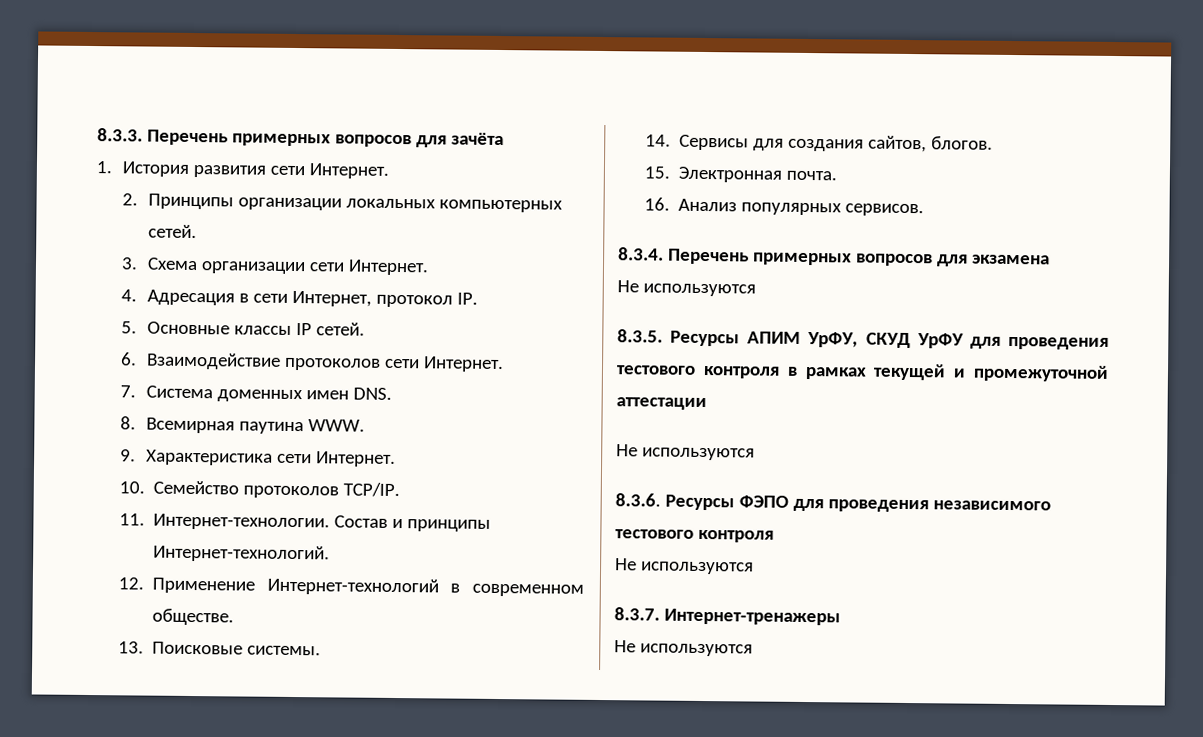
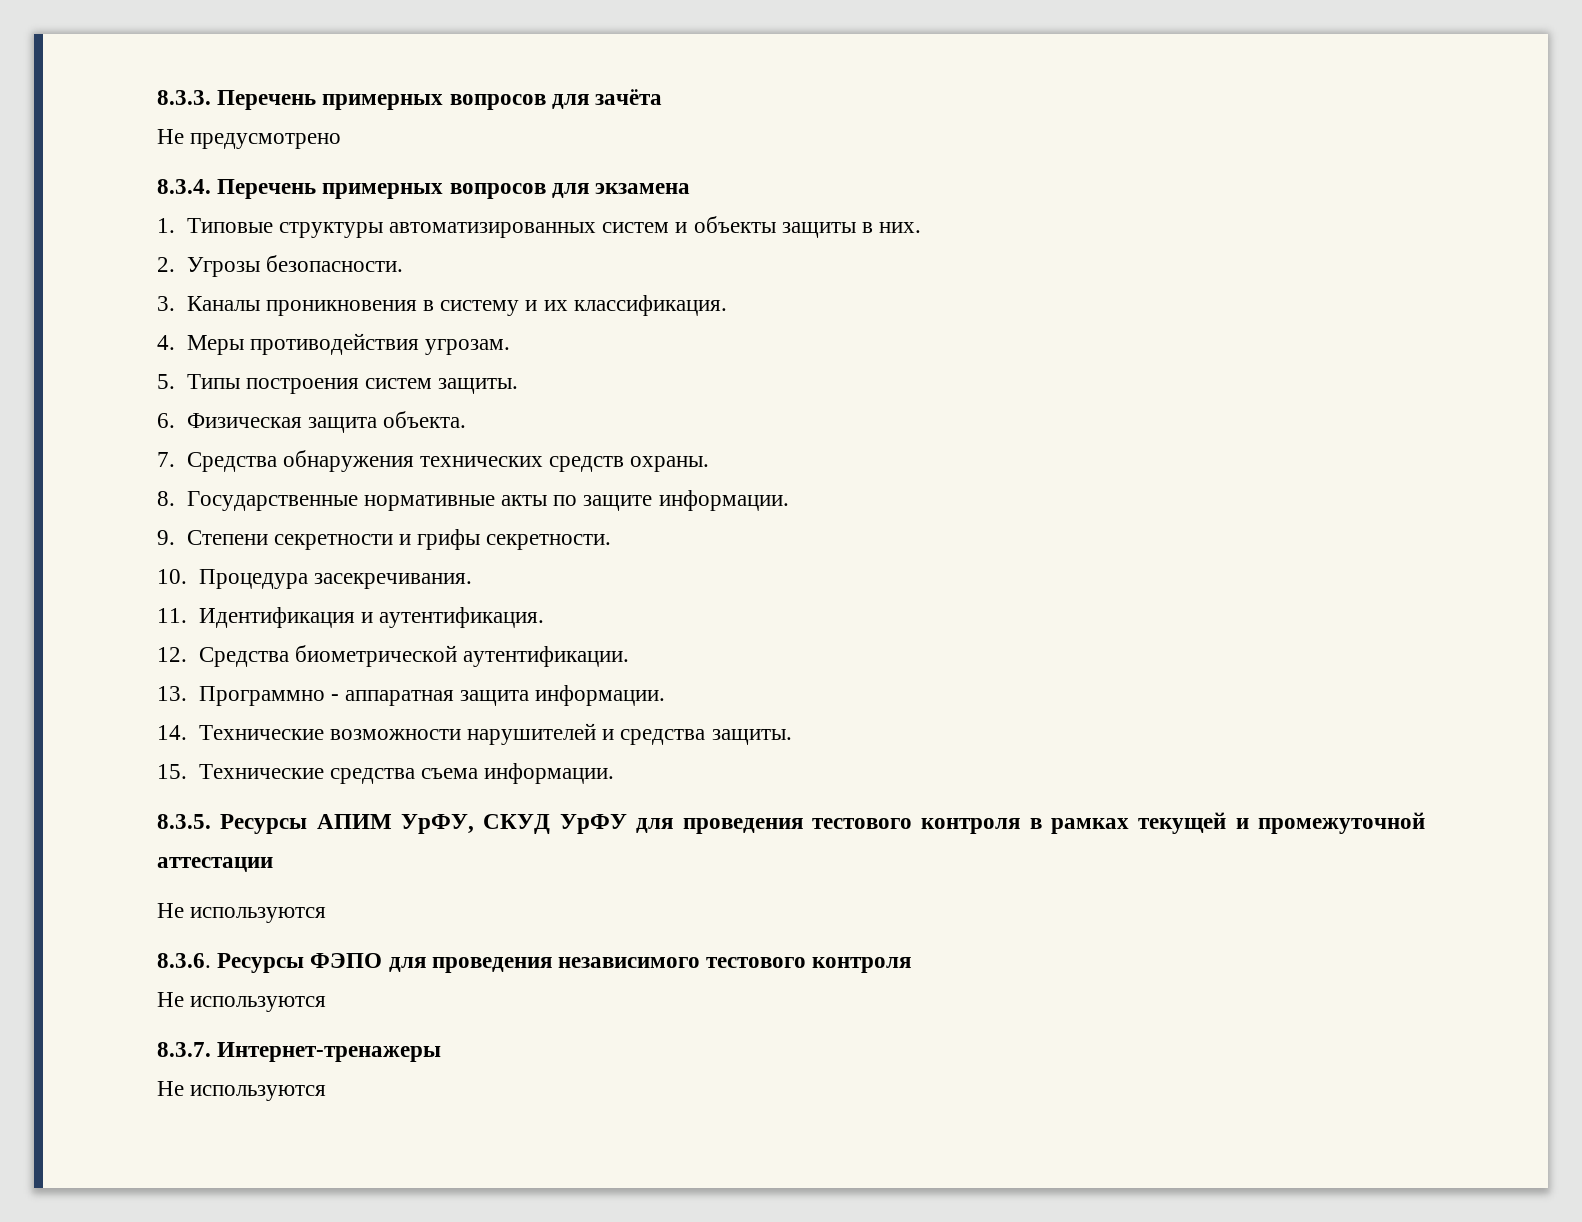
- 1. История развития сети Интернет.
- 2. Принципы организации локальных компьютерных сетей.
- 3. Схема организации сети Интернет.
- 4. Адресация в сети Интернет, протокол IP.
- 5. Основные классы IP сетей.
- 6. Взаимодействие протоколов сети Интернет.
- 7. Система доменных имен DNS.
- 8. Всемирная паутина WWW.
- 9. Характеристика сети Интернет.
- 10. Семейство протоколов TCP/IP.
- 11. Интернет-технологии. Состав и принципы Интернет-технологий.
- 12. Применение Интернет-технологий в современном обществе.
- 13. Поисковые системы.
- 14. Сервисы для создания сайтов, блогов.
- 15. Электронная почта.
- 16. Анализ популярных сервисов.
+ Не предусмотрено
  8.3.4. Перечень примерных вопросов для экзамена
- Не используются
+ 1. Типовые структуры автоматизированных систем и объекты защиты в них.
+ 2. Угрозы безопасности.
+ 3. Каналы проникновения в систему и их классификация.
+ 4. Меры противодействия угрозам.
+ 5. Типы построения систем защиты.
+ 6. Физическая защита объекта.
+ 7. Средства обнаружения технических средств охраны.
+ 8. Государственные нормативные акты по защите информации.
+ 9. Степени секретности и грифы секретности.
+ 10. Процедура засекречивания.
+ 11. Идентификация и аутентификация.
+ 12. Средства биометрической аутентификации.
+ 13. Программно - аппаратная защита информации.
+ 14. Технические возможности нарушителей и средства защиты.
+ 15. Технические средства съема информации.

